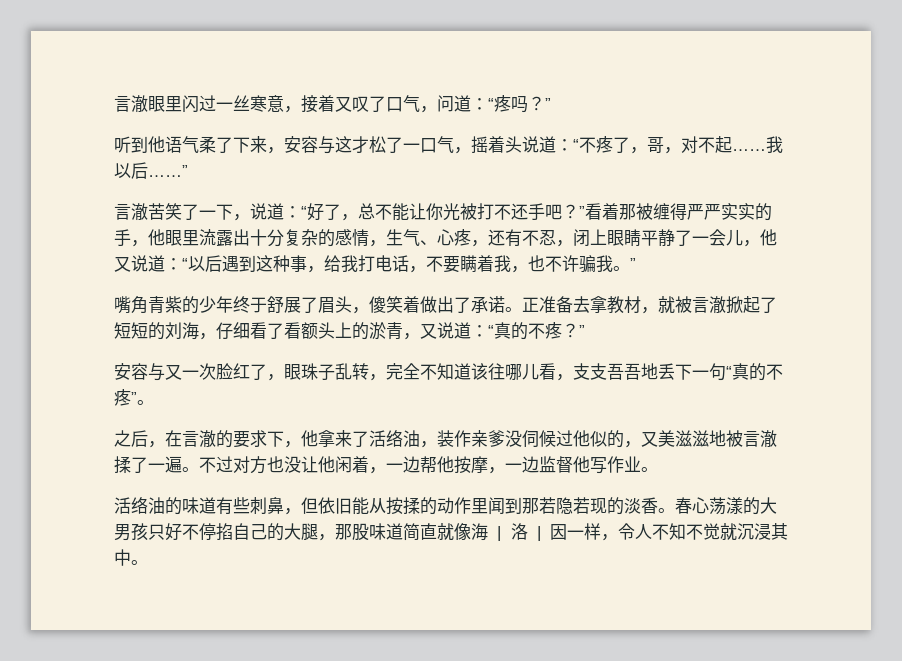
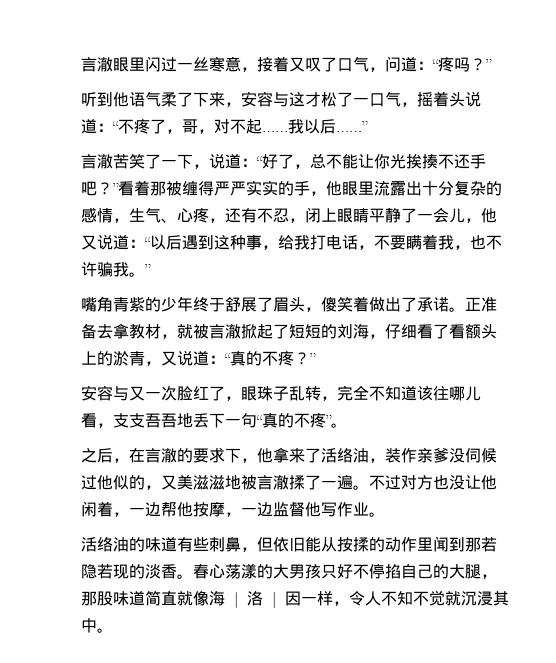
- 言澈苦笑了一下，说道：“好了，总不能让你光被打不还手吧？”看着那被缠得严严实实的手，他眼里流露出十分复杂的感情，生气、心疼，还有不忍，闭上眼睛平静了一会儿，他又说道：“以后遇到这种事，给我打电话，不要瞒着我，也不许骗我。”
+ 言澈苦笑了一下，说道：“好了，总不能让你光挨揍不还手吧？”看着那被缠得严严实实的手，他眼里流露出十分复杂的感情，生气、心疼，还有不忍，闭上眼睛平静了一会儿，他又说道：“以后遇到这种事，给我打电话，不要瞒着我，也不许骗我。”

